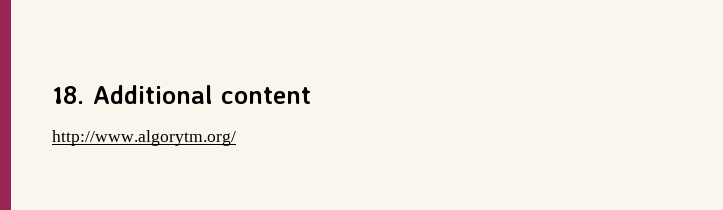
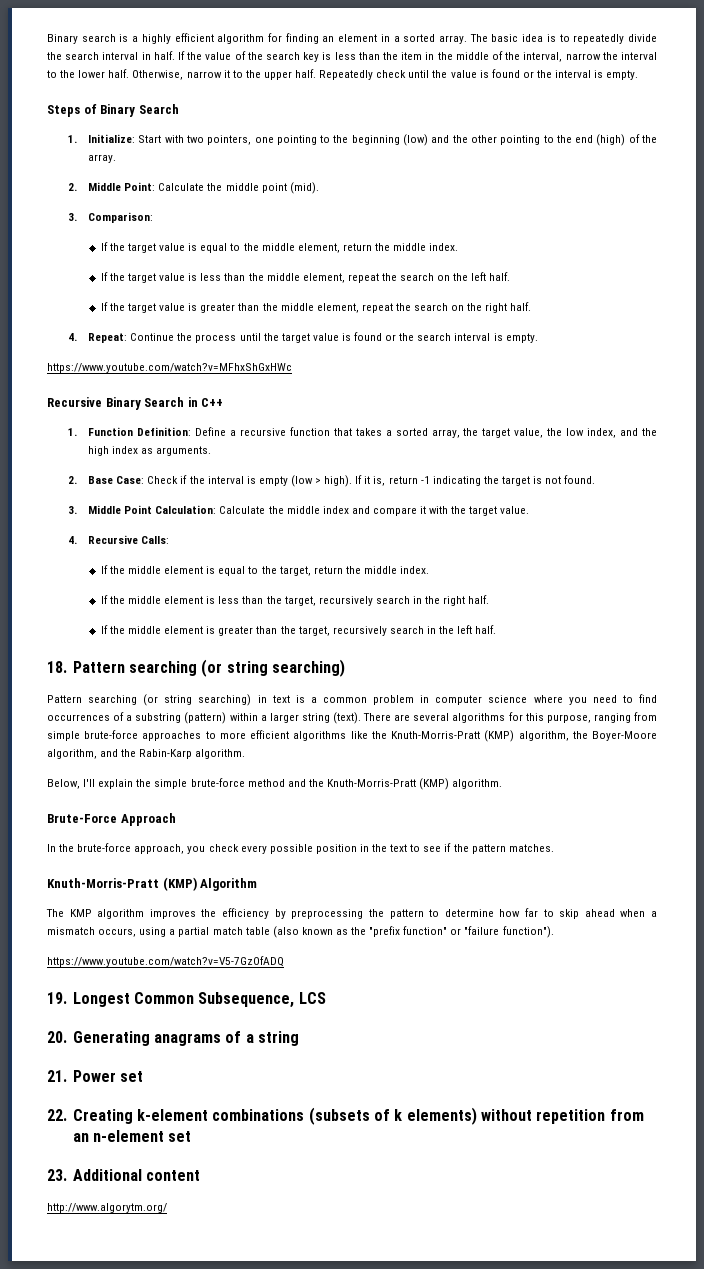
- 18. Additional content
+ Binary search is a highly efficient algorithm for finding an element in a sorted array. The basic idea is to repeatedly divide the search interval in half. If the value of the search key is less than the item in the middle of the interval, narrow the interval to the lower half. Otherwise, narrow it to the upper half. Repeatedly check until the value is found or the interval is empty.
+ Steps of Binary Search
+ 1. Initialize: Start with two pointers, one pointing to the beginning (low) and the other pointing to the end (high) of the array.
+ 2. Middle Point: Calculate the middle point (mid).
+ 3. Comparison:
+ If the target value is equal to the middle element, return the middle index.
+ If the target value is less than the middle element, repeat the search on the left half.
+ If the target value is greater than the middle element, repeat the search on the right half.
+ 4. Repeat: Continue the process until the target value is found or the search interval is empty.
+ https://www.youtube.com/watch?v=MFhxShGxHWc
+ Recursive Binary Search in C++
+ 1. Function Definition: Define a recursive function that takes a sorted array, the target value, the low index, and the high index as arguments.
+ 2. Base Case: Check if the interval is empty (low > high). If it is, return -1 indicating the target is not found.
+ 3. Middle Point Calculation: Calculate the middle index and compare it with the target value.
+ 4. Recursive Calls:
+ If the middle element is equal to the target, return the middle index.
+ If the middle element is less than the target, recursively search in the right half.
+ If the middle element is greater than the target, recursively search in the left half.
+ 18. Pattern searching (or string searching)
+ Pattern searching (or string searching) in text is a common problem in computer science where you need to find occurrences of a substring (pattern) within a larger string (text). There are several algorithms for this purpose, ranging from simple brute-force approaches to more efficient algorithms like the Knuth-Morris-Pratt (KMP) algorithm, the Boyer-Moore algorithm, and the Rabin-Karp algorithm.
+ Below, I'll explain the simple brute-force method and the Knuth-Morris-Pratt (KMP) algorithm.
+ Brute-Force Approach
+ In the brute-force approach, you check every possible position in the text to see if the pattern matches.
+ Knuth-Morris-Pratt (KMP) Algorithm
+ The KMP algorithm improves the efficiency by preprocessing the pattern to determine how far to skip ahead when a mismatch occurs, using a partial match table (also known as the "prefix function" or "failure function").
+ https://www.youtube.com/watch?v=V5-7GzOfADQ
+ 19. Longest Common Subsequence, LCS
+ 20. Generating anagrams of a string
+ 21. Power set
+ 22. Creating k-element combinations (subsets of k elements) without repetition from an n-element set
+ 23. Additional content

